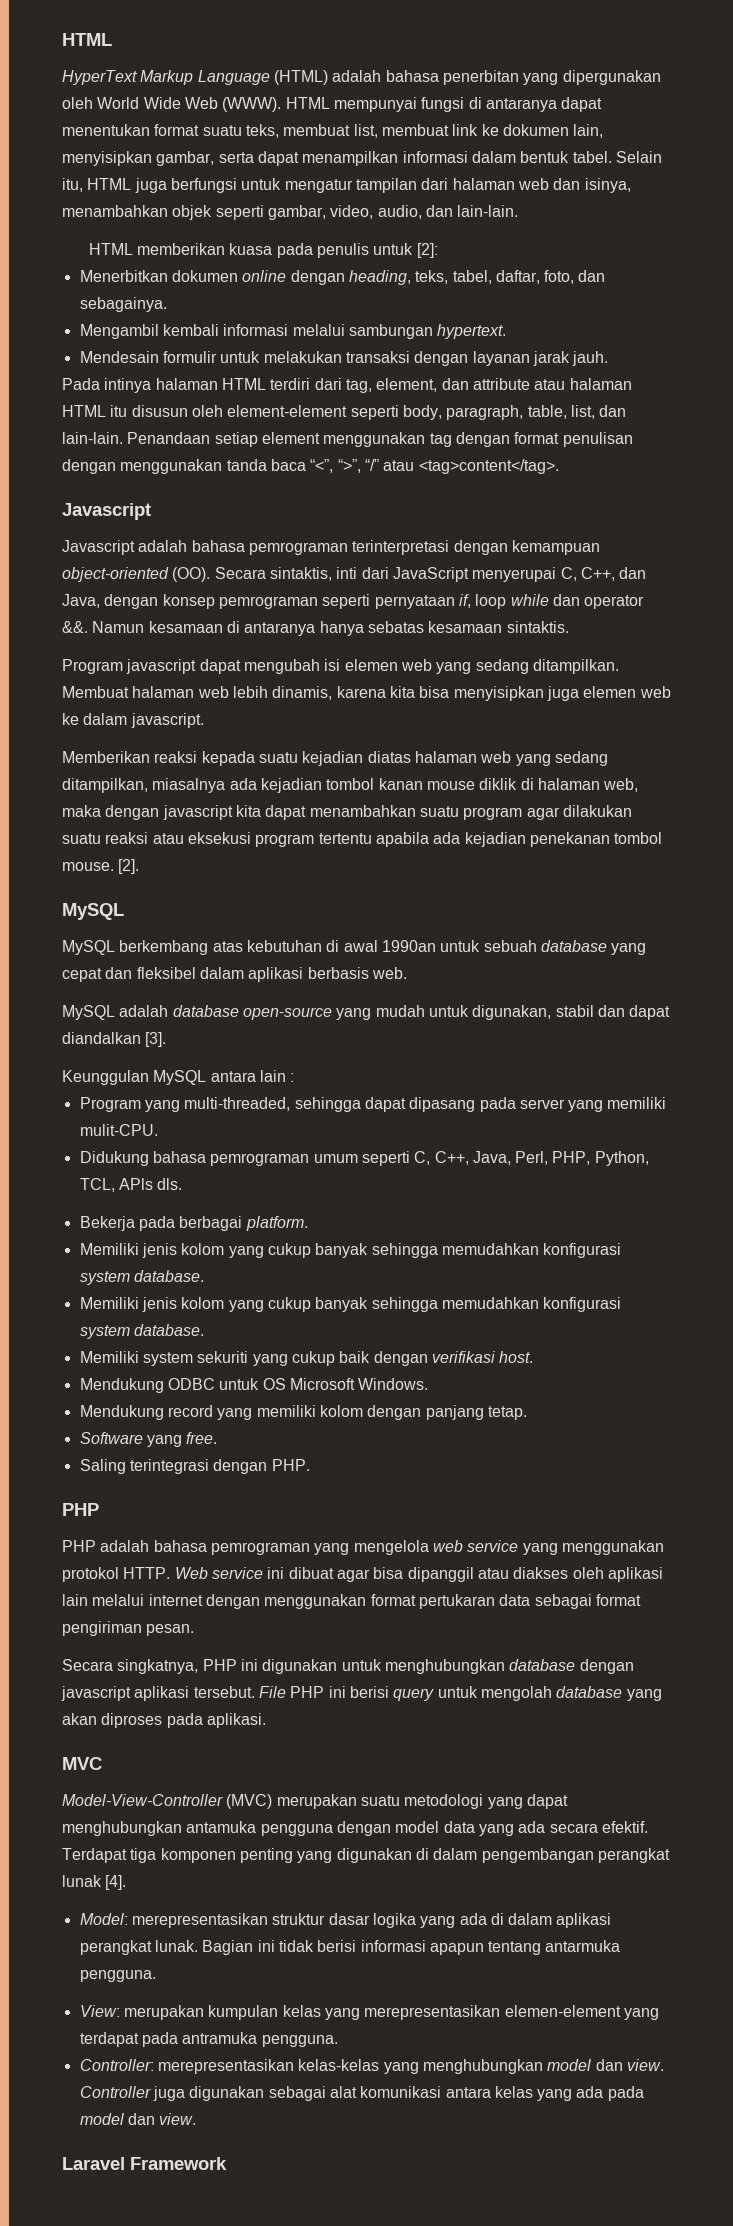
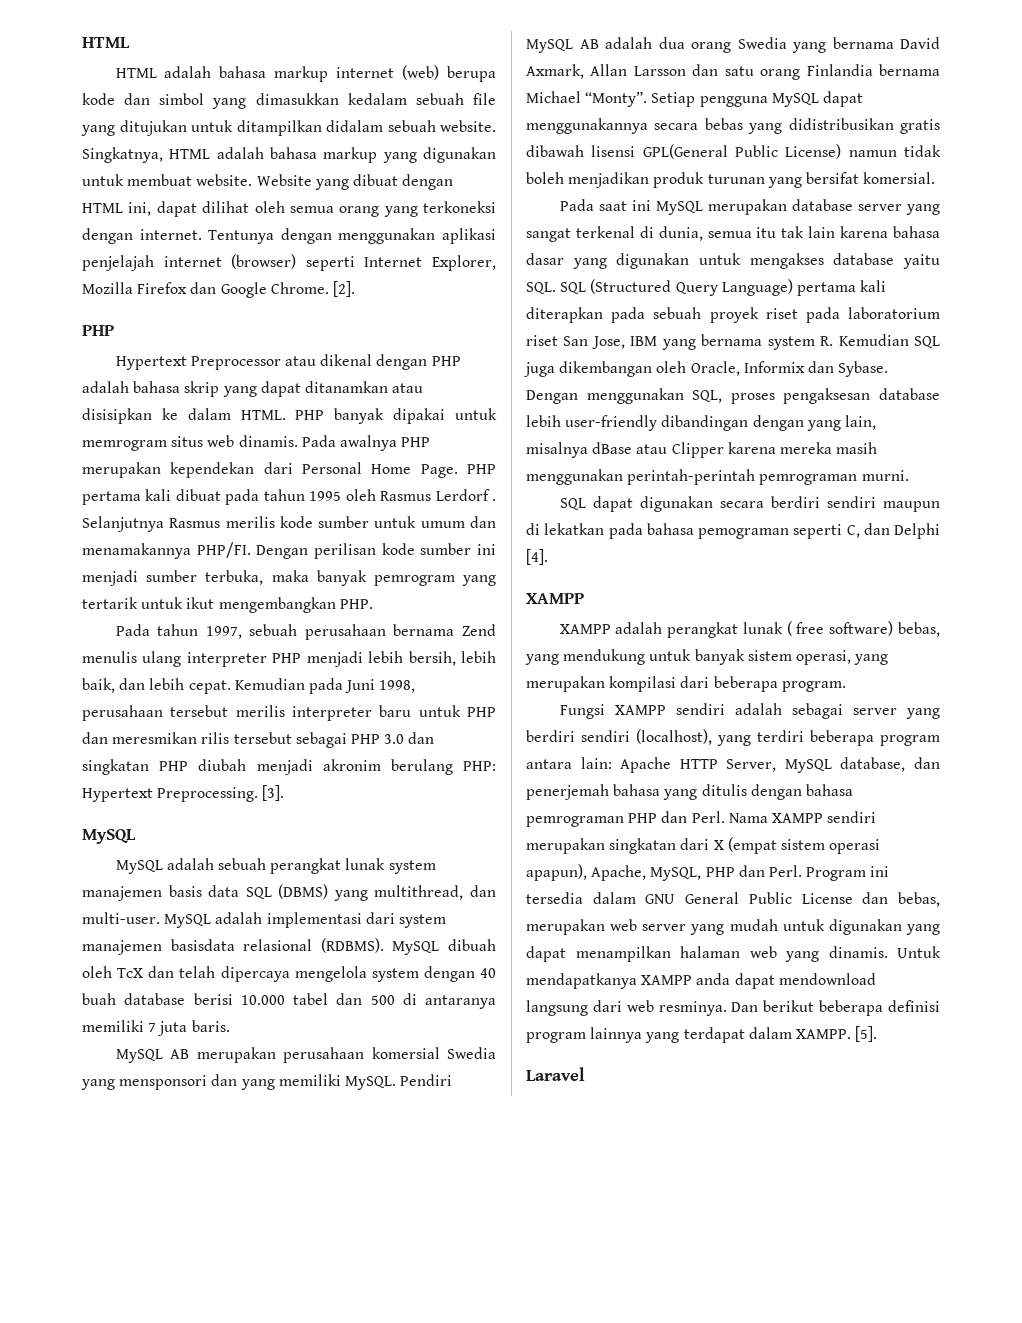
- HyperText Markup Language (HTML) adalah bahasa penerbitan yang dipergunakan oleh World Wide Web (WWW). HTML mempunyai fungsi di antaranya dapat menentukan format suatu teks, membuat list, membuat link ke dokumen lain, menyisipkan gambar, serta dapat menampilkan informasi dalam bentuk tabel. Selain itu, HTML juga berfungsi untuk mengatur tampilan dari halaman web dan isinya, menambahkan objek seperti gambar, video, audio, dan lain-lain.
- HTML memberikan kuasa pada penulis untuk [2]:
- Menerbitkan dokumen online dengan heading, teks, tabel, daftar, foto, dan sebagainya.
- Mengambil kembali informasi melalui sambungan hypertext.
- Mendesain formulir untuk melakukan transaksi dengan layanan jarak jauh.
- Pada intinya halaman HTML terdiri dari tag, element, dan attribute atau halaman HTML itu disusun oleh element-element seperti body, paragraph, table, list, dan lain-lain. Penandaan setiap element menggunakan tag dengan format penulisan dengan menggunakan tanda baca “<”, “>”, “/” atau <tag>content</tag>.
- Javascript
- Javascript adalah bahasa pemrograman terinterpretasi dengan kemampuan object-oriented (OO). Secara sintaktis, inti dari JavaScript menyerupai C, C++, dan Java, dengan konsep pemrograman seperti pernyataan if, loop while dan operator &&. Namun kesamaan di antaranya hanya sebatas kesamaan sintaktis.
- Program javascript dapat mengubah isi elemen web yang sedang ditampilkan. Membuat halaman web lebih dinamis, karena kita bisa menyisipkan juga elemen web ke dalam javascript.
- Memberikan reaksi kepada suatu kejadian diatas halaman web yang sedang ditampilkan, miasalnya ada kejadian tombol kanan mouse diklik di halaman web, maka dengan javascript kita dapat menambahkan suatu program agar dilakukan suatu reaksi atau eksekusi program tertentu apabila ada kejadian penekanan tombol mouse. [2].
+ HTML adalah bahasa markup internet (web) berupa kode dan simbol yang dimasukkan kedalam sebuah file yang ditujukan untuk ditampilkan didalam sebuah website. Singkatnya, HTML adalah bahasa markup yang digunakan untuk membuat website. Website yang dibuat dengan HTML ini, dapat dilihat oleh semua orang yang terkoneksi dengan internet. Tentunya dengan menggunakan aplikasi penjelajah internet (browser) seperti Internet Explorer, Mozilla Firefox dan Google Chrome. [2].
+ PHP
+ Hypertext Preprocessor atau dikenal dengan PHP adalah bahasa skrip yang dapat ditanamkan atau disisipkan ke dalam HTML. PHP banyak dipakai untuk memrogram situs web dinamis. Pada awalnya PHP merupakan kependekan dari Personal Home Page. PHP pertama kali dibuat pada tahun 1995 oleh Rasmus Lerdorf . Selanjutnya Rasmus merilis kode sumber untuk umum dan menamakannya PHP/FI. Dengan perilisan kode sumber ini menjadi sumber terbuka, maka banyak pemrogram yang tertarik untuk ikut mengembangkan PHP.
+ Pada tahun 1997, sebuah perusahaan bernama Zend menulis ulang interpreter PHP menjadi lebih bersih, lebih baik, dan lebih cepat. Kemudian pada Juni 1998, perusahaan tersebut merilis interpreter baru untuk PHP dan meresmikan rilis tersebut sebagai PHP 3.0 dan singkatan PHP diubah menjadi akronim berulang PHP: Hypertext Preprocessing. [3].
  MySQL
- MySQL berkembang atas kebutuhan di awal 1990an untuk sebuah database yang cepat dan fleksibel dalam aplikasi berbasis web.
- MySQL adalah database open-source yang mudah untuk digunakan, stabil dan dapat diandalkan [3].
- Keunggulan MySQL antara lain :
- Program yang multi-threaded, sehingga dapat dipasang pada server yang memiliki mulit-CPU.
- Didukung bahasa pemrograman umum seperti C, C++, Java, Perl, PHP, Python, TCL, APls dls.
- Bekerja pada berbagai platform.
- Memiliki jenis kolom yang cukup banyak sehingga memudahkan konfigurasi system database.
- Memiliki jenis kolom yang cukup banyak sehingga memudahkan konfigurasi system database.
- Memiliki system sekuriti yang cukup baik dengan verifikasi host.
- Mendukung ODBC untuk OS Microsoft Windows.
- Mendukung record yang memiliki kolom dengan panjang tetap.
- Software yang free.
- Saling terintegrasi dengan PHP.
- PHP
- PHP adalah bahasa pemrograman yang mengelola web service yang menggunakan protokol HTTP. Web service ini dibuat agar bisa dipanggil atau diakses oleh aplikasi lain melalui internet dengan menggunakan format pertukaran data sebagai format pengiriman pesan.
- Secara singkatnya, PHP ini digunakan untuk menghubungkan database dengan javascript aplikasi tersebut. File PHP ini berisi query untuk mengolah database yang akan diproses pada aplikasi.
- MVC
- Model-View-Controller (MVC) merupakan suatu metodologi yang dapat menghubungkan antamuka pengguna dengan model data yang ada secara efektif. Terdapat tiga komponen penting yang digunakan di dalam pengembangan perangkat lunak [4].
- Model: merepresentasikan struktur dasar logika yang ada di dalam aplikasi perangkat lunak. Bagian ini tidak berisi informasi apapun tentang antarmuka pengguna.
- View: merupakan kumpulan kelas yang merepresentasikan elemen-element yang terdapat pada antramuka pengguna.
- Controller: merepresentasikan kelas-kelas yang menghubungkan model dan view. Controller juga digunakan sebagai alat komunikasi antara kelas yang ada pada model dan view.
+ MySQL adalah sebuah perangkat lunak system manajemen basis data SQL (DBMS) yang multithread, dan multi-user. MySQL adalah implementasi dari system manajemen basisdata relasional (RDBMS). MySQL dibuah oleh TcX dan telah dipercaya mengelola system dengan 40 buah database berisi 10.000 tabel dan 500 di antaranya memiliki 7 juta baris.
+ MySQL AB merupakan perusahaan komersial Swedia yang mensponsori dan yang memiliki MySQL. Pendiri MySQL AB adalah dua orang Swedia yang bernama David Axmark, Allan Larsson dan satu orang Finlandia bernama Michael “Monty”. Setiap pengguna MySQL dapat menggunakannya secara bebas yang didistribusikan gratis dibawah lisensi GPL(General Public License) namun tidak boleh menjadikan produk turunan yang bersifat komersial.
+ Pada saat ini MySQL merupakan database server yang sangat terkenal di dunia, semua itu tak lain karena bahasa dasar yang digunakan untuk mengakses database yaitu SQL. SQL (Structured Query Language) pertama kali diterapkan pada sebuah proyek riset pada laboratorium riset San Jose, IBM yang bernama system R. Kemudian SQL juga dikembangan oleh Oracle, Informix dan Sybase. Dengan menggunakan SQL, proses pengaksesan database lebih user-friendly dibandingan dengan yang lain, misalnya dBase atau Clipper karena mereka masih menggunakan perintah-perintah pemrograman murni.
+ SQL dapat digunakan secara berdiri sendiri maupun di lekatkan pada bahasa pemograman seperti C, dan Delphi [4].
+ XAMPP
+ XAMPP adalah perangkat lunak ( free software) bebas, yang mendukung untuk banyak sistem operasi, yang merupakan kompilasi dari beberapa program.
+ Fungsi XAMPP sendiri adalah sebagai server yang berdiri sendiri (localhost), yang terdiri beberapa program antara lain: Apache HTTP Server, MySQL database, dan penerjemah bahasa yang ditulis dengan bahasa pemrograman PHP dan Perl. Nama XAMPP sendiri merupakan singkatan dari X (empat sistem operasi apapun), Apache, MySQL, PHP dan Perl. Program ini tersedia dalam GNU General Public License dan bebas, merupakan web server yang mudah untuk digunakan yang dapat menampilkan halaman web yang dinamis. Untuk mendapatkanya XAMPP anda dapat mendownload langsung dari web resminya. Dan berikut beberapa definisi program lainnya yang terdapat dalam XAMPP. [5].
- Laravel Framework
+ Laravel

